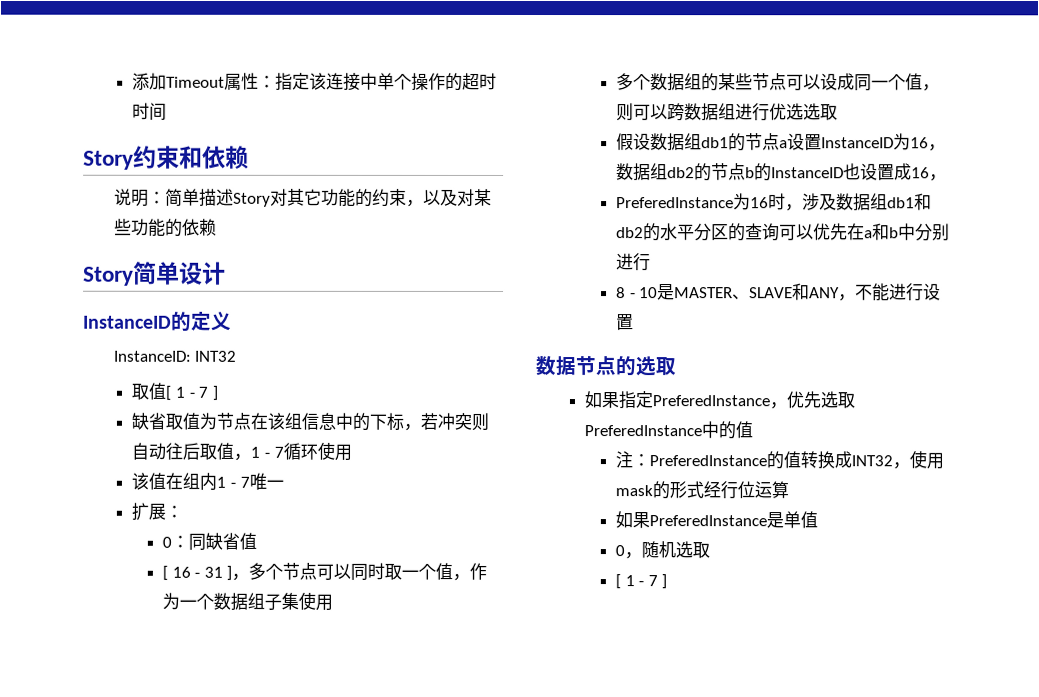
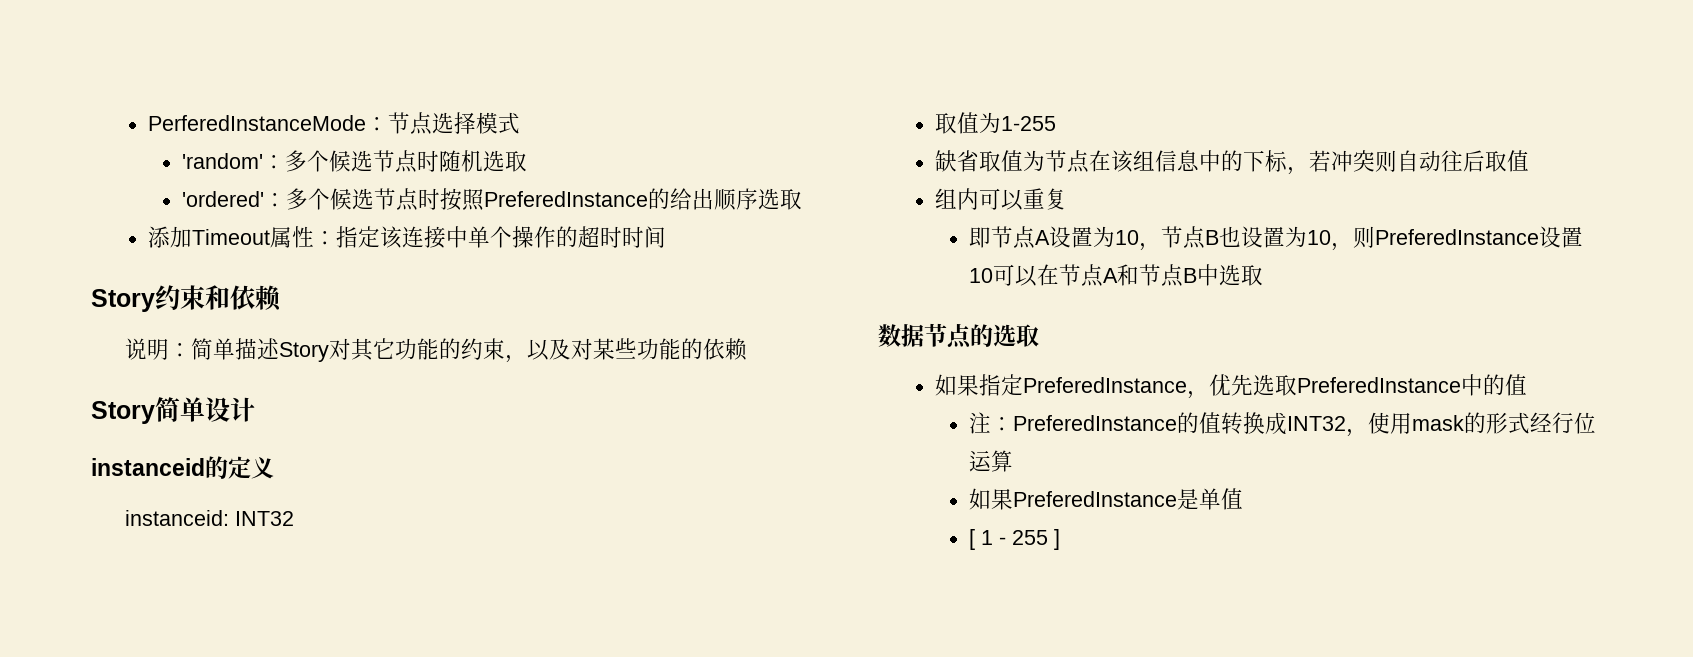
+ PerferedInstanceMode：节点选择模式
+ 'random'：多个候选节点时随机选取
+ 'ordered'：多个候选节点时按照PreferedInstance的给出顺序选取
- InstanceID的定义
+ instanceid的定义
- InstanceID: INT32
+ instanceid: INT32
- 取值[ 1 - 7 ]
+ 取值为1-255
- 缺省取值为节点在该组信息中的下标，若冲突则自动往后取值，1 - 7循环使用
- 该值在组内1 - 7唯一
- 扩展：
- 0：同缺省值
- [ 16 - 31 ]，多个节点可以同时取一个值，作为一个数据组子集使用
- 多个数据组的某些节点可以设成同一个值，则可以跨数据组进行优选选取
- 假设数据组db1的节点a设置InstanceID为16，数据组db2的节点b的InstanceID也设置成16，
- PreferedInstance为16时，涉及数据组db1和db2的水平分区的查询可以优先在a和b中分别进行
- 8 - 10是MASTER、SLAVE和ANY，不能进行设置
+ 缺省取值为节点在该组信息中的下标，若冲突则自动往后取值
+ 组内可以重复
+ 即节点A设置为10，节点B也设置为10，则PreferedInstance设置10可以在节点A和节点B中选取
- 0，随机选取
- [ 1 - 7 ]
+ [ 1 - 255 ]

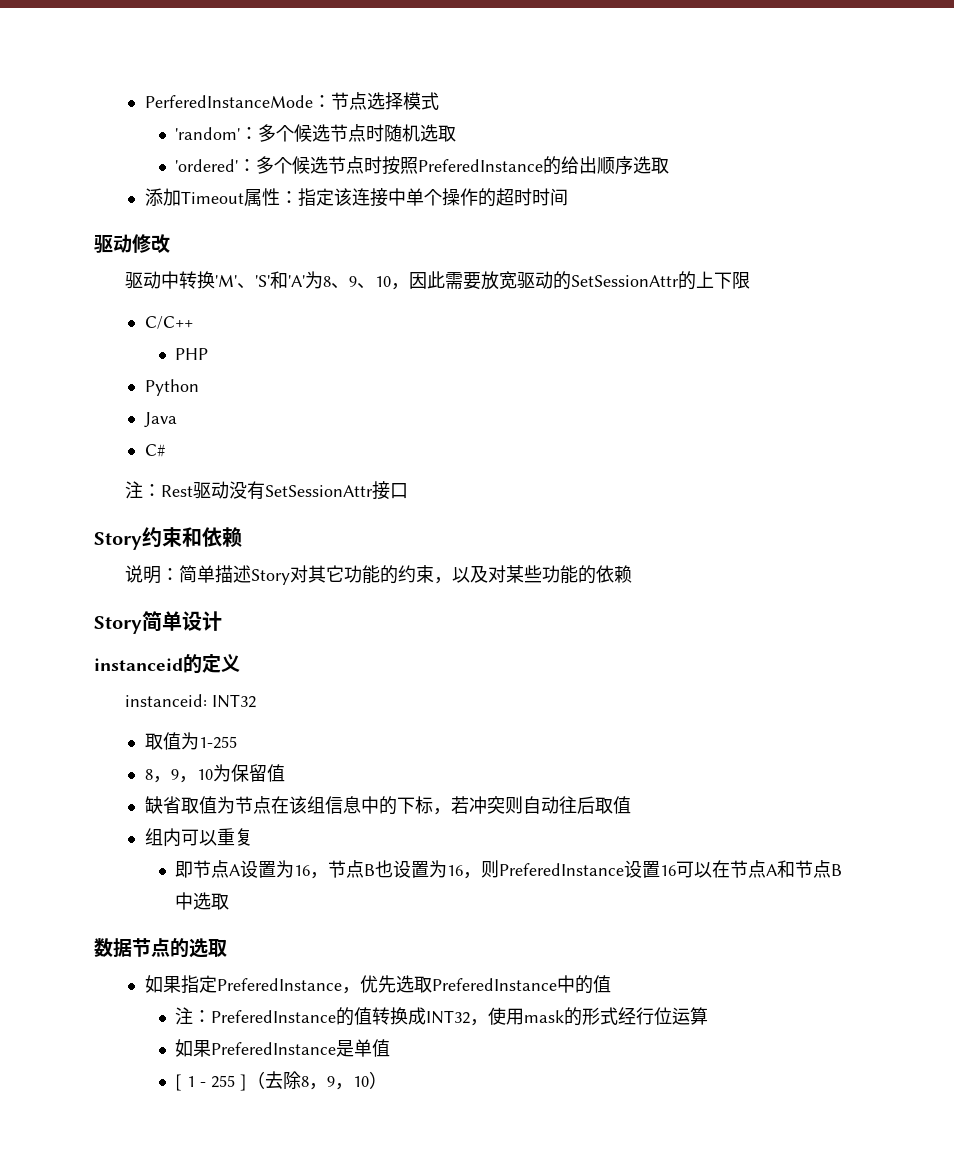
+ 驱动修改
+ 驱动中转换'M'、'S'和'A'为8、9、10，因此需要放宽驱动的SetSessionAttr的上下限
+ C/C++
+ PHP
+ Python
+ Java
+ C#
+ 注：Rest驱动没有SetSessionAttr接口
+ 8，9，10为保留值
- 即节点A设置为10，节点B也设置为10，则PreferedInstance设置10可以在节点A和节点B中选取
+ 即节点A设置为16，节点B也设置为16，则PreferedInstance设置16可以在节点A和节点B中选取
- [ 1 - 255 ]
+ [ 1 - 255 ]（去除8，9，10）

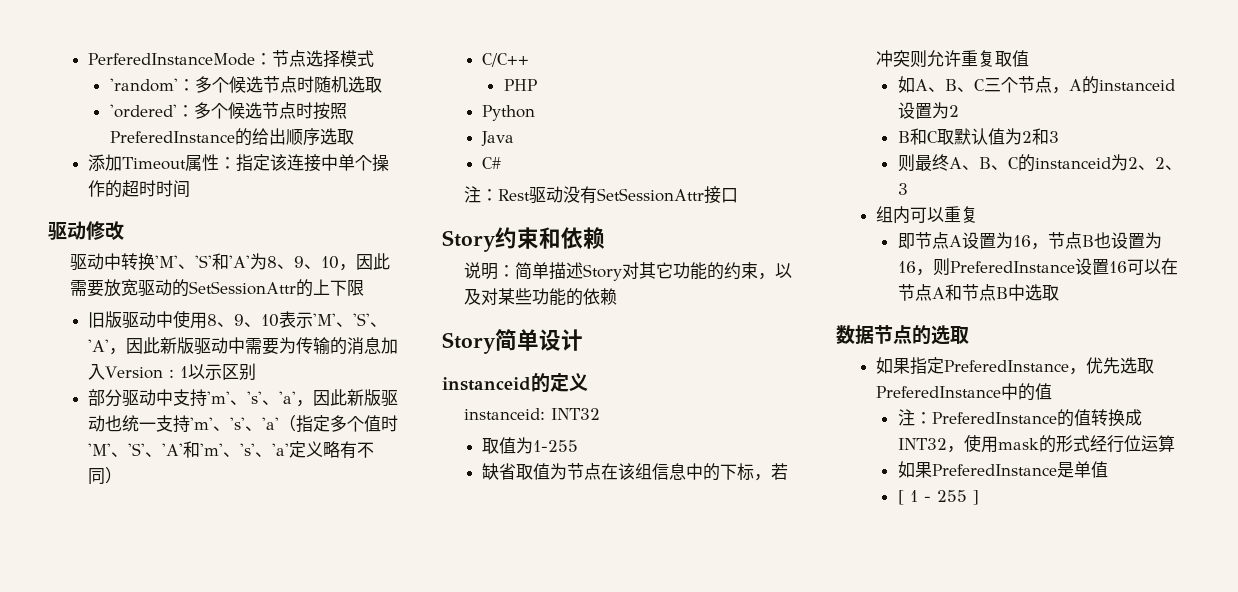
+ 旧版驱动中使用8、9、10表示'M'、'S'、'A'，因此新版驱动中需要为传输的消息加入Version : 1以示区别
+ 部分驱动中支持'm'、's'、'a'，因此新版驱动也统一支持'm'、's'、'a'（指定多个值时'M'、'S'、'A'和'm'、's'、'a'定义略有不同）
- 8，9，10为保留值
- 缺省取值为节点在该组信息中的下标，若冲突则自动往后取值
+ 缺省取值为节点在该组信息中的下标，若冲突则允许重复取值
+ 如A、B、C三个节点，A的instanceid设置为2
+ B和C取默认值为2和3
+ 则最终A、B、C的instanceid为2、2、3
- [ 1 - 255 ]（去除8，9，10）
+ [ 1 - 255 ]

